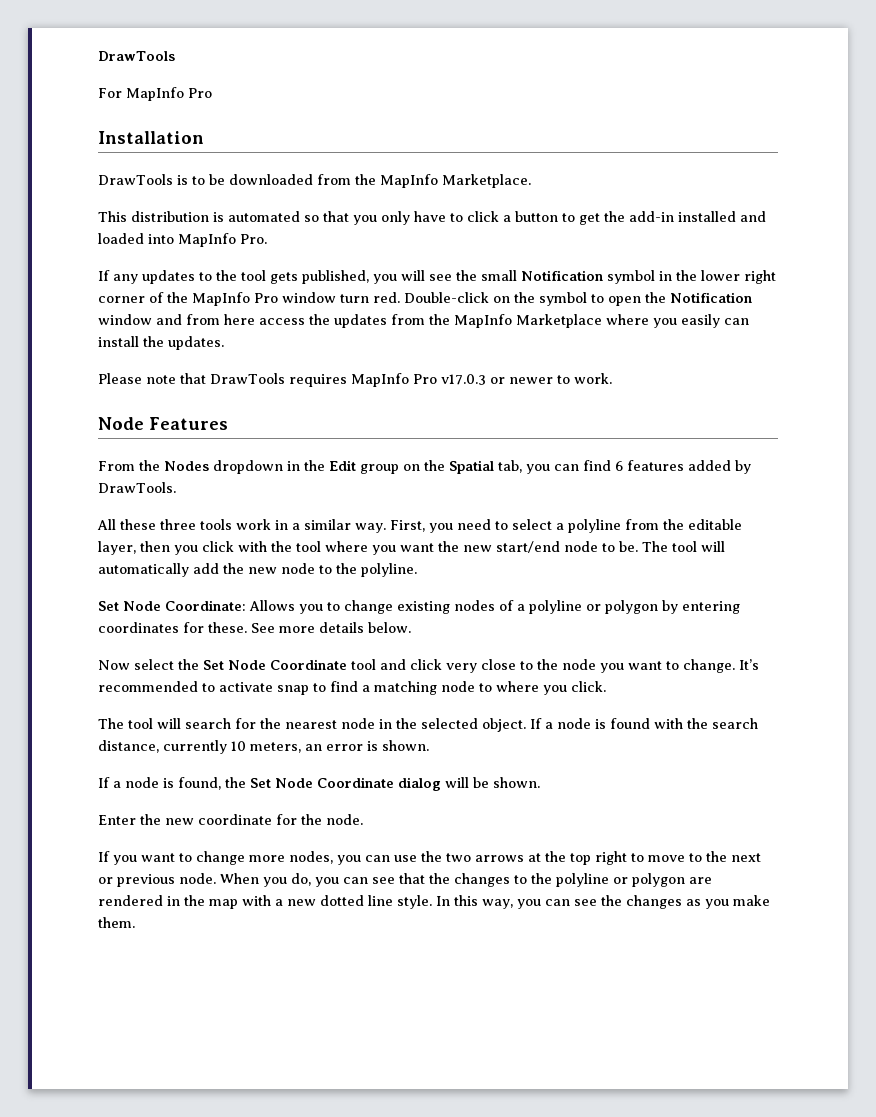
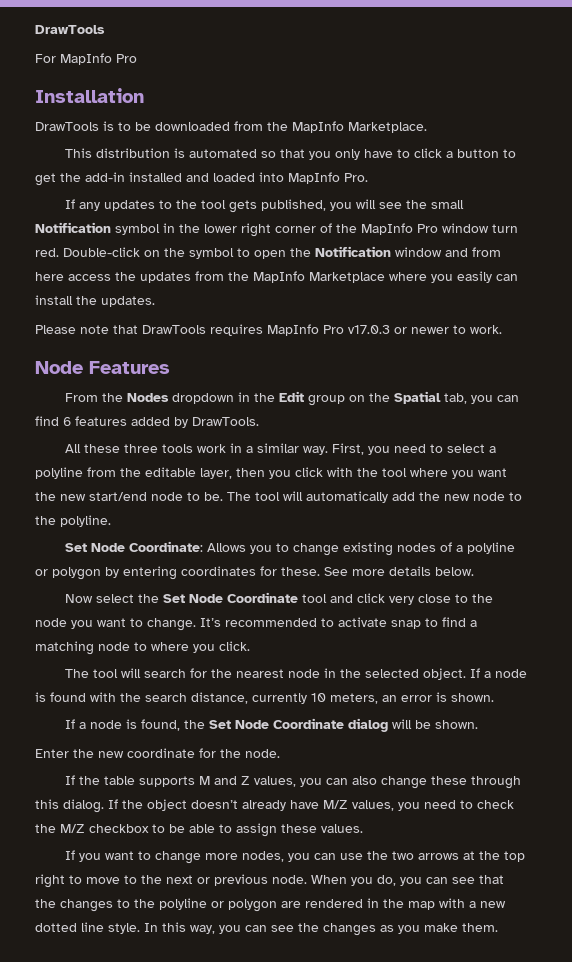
+ If the table supports M and Z values, you can also change these through this dialog. If the object doesn’t already have M/Z values, you need to check the M/Z checkbox to be able to assign these values.

